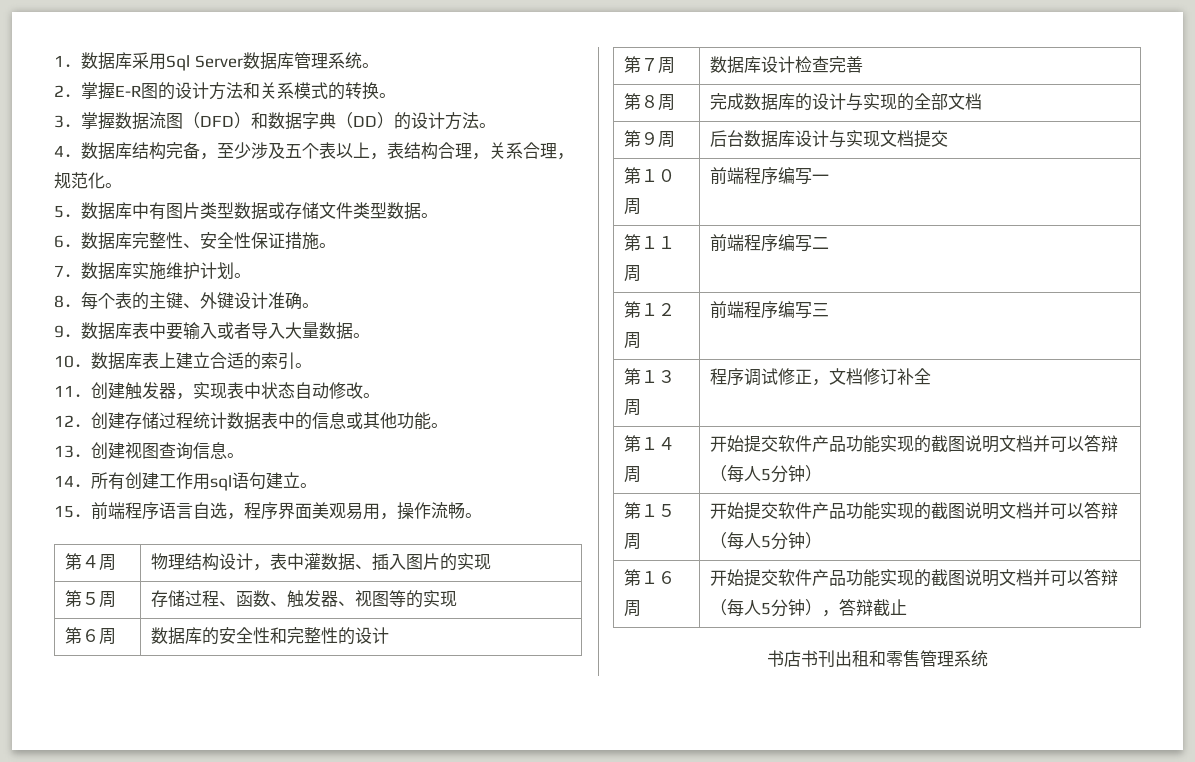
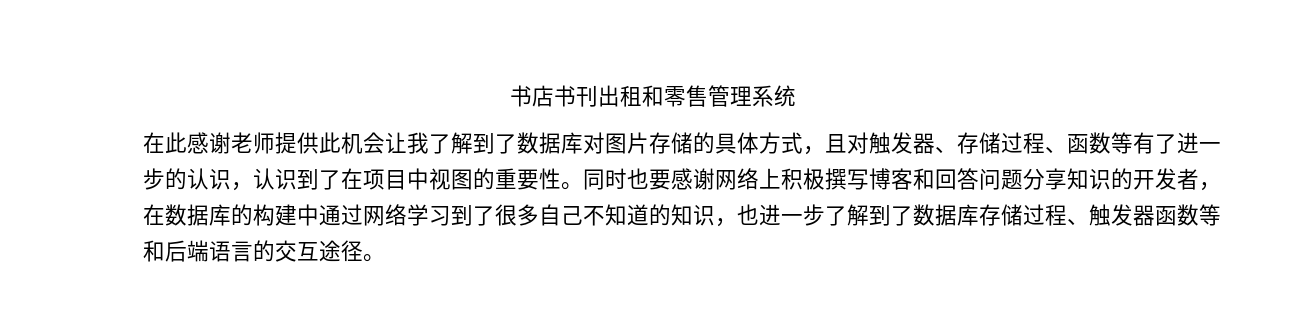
- 1．数据库采用Sql Server数据库管理系统。
- 2．掌握E-R图的设计方法和关系模式的转换。
- 3．掌握数据流图（DFD）和数据字典（DD）的设计方法。
- 4．数据库结构完备，至少涉及五个表以上，表结构合理，关系合理，规范化。
- 5．数据库中有图片类型数据或存储文件类型数据。
- 6．数据库完整性、安全性保证措施。
- 7．数据库实施维护计划。
- 8．每个表的主键、外键设计准确。
- 9．数据库表中要输入或者导入大量数据。
- 10．数据库表上建立合适的索引。
- 11．创建触发器，实现表中状态自动修改。
- 12．创建存储过程统计数据表中的信息或其他功能。
- 13．创建视图查询信息。
- 14．所有创建工作用sql语句建立。
- 15．前端程序语言自选，程序界面美观易用，操作流畅。
- 第４周 | 物理结构设计，表中灌数据、插入图片的实现
- 第５周 | 存储过程、函数、触发器、视图等的实现
- 第６周 | 数据库的安全性和完整性的设计
- 第７周 | 数据库设计检查完善
- 第８周 | 完成数据库的设计与实现的全部文档
- 第９周 | 后台数据库设计与实现文档提交
- 第１０周 | 前端程序编写一
- 第１１周 | 前端程序编写二
- 第１２周 | 前端程序编写三
- 第１３周 | 程序调试修正，文档修订补全
- 第１４周 | 开始提交软件产品功能实现的截图说明文档并可以答辩（每人5分钟）
- 第１５周 | 开始提交软件产品功能实现的截图说明文档并可以答辩（每人5分钟）
- 第１６周 | 开始提交软件产品功能实现的截图说明文档并可以答辩（每人5分钟），答辩截止
+ 在此感谢老师提供此机会让我了解到了数据库对图片存储的具体方式，且对触发器、存储过程、函数等有了进一步的认识，认识到了在项目中视图的重要性。同时也要感谢网络上积极撰写博客和回答问题分享知识的开发者，在数据库的构建中通过网络学习到了很多自己不知道的知识，也进一步了解到了数据库存储过程、触发器函数等和后端语言的交互途径。

